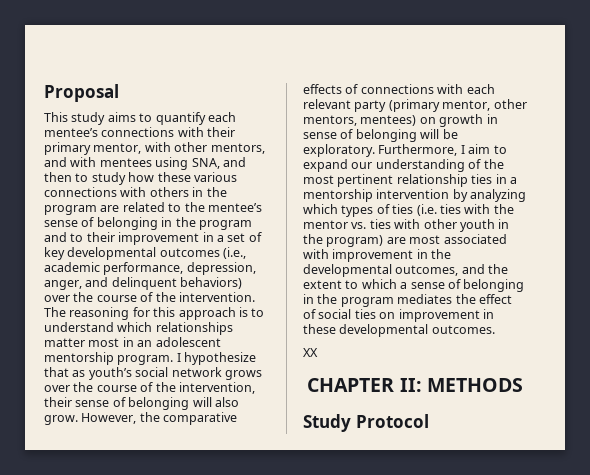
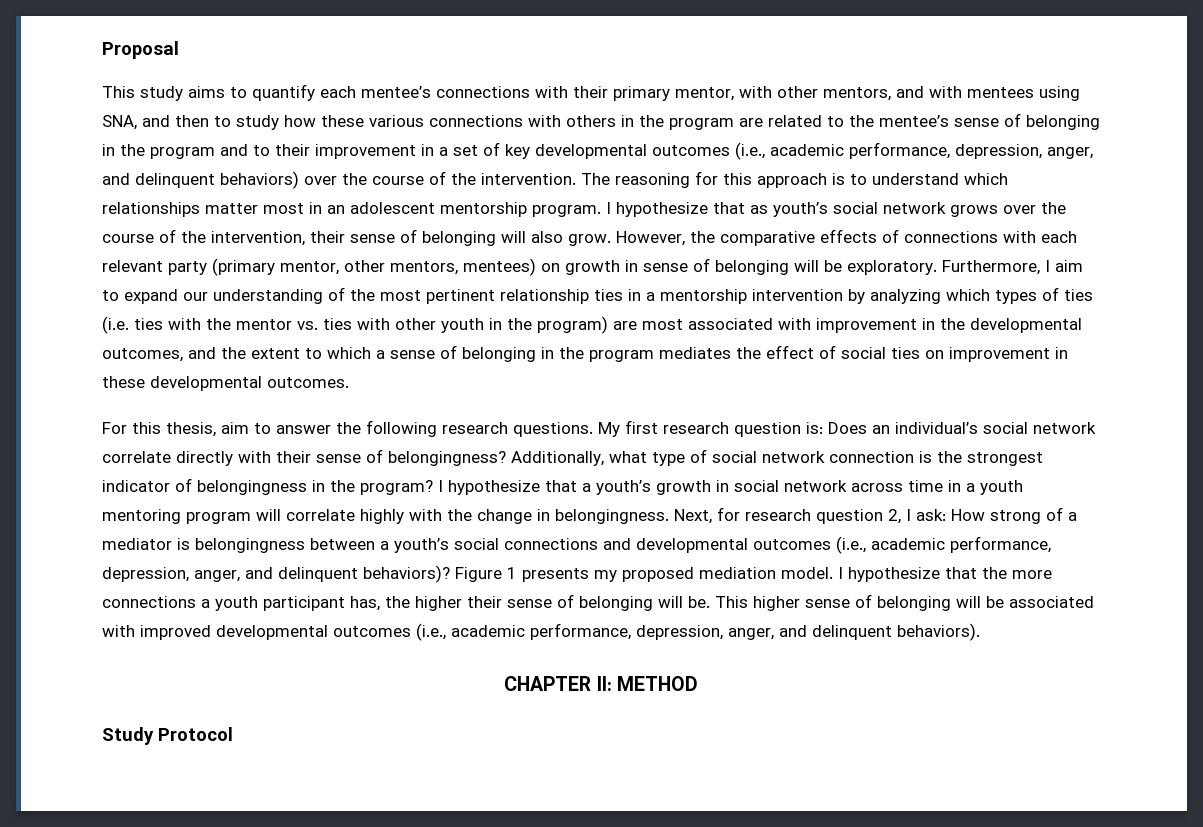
- XX
+ For this thesis, aim to answer the following research questions. My first research question is: Does an individual’s social network correlate directly with their sense of belongingness? Additionally, what type of social network connection is the strongest indicator of belongingness in the program? I hypothesize that a youth’s growth in social network across time in a youth mentoring program will correlate highly with the change in belongingness. Next, for research question 2, I ask: How strong of a mediator is belongingness between a youth’s social connections and developmental outcomes (i.e., academic performance, depression, anger, and delinquent behaviors)? Figure 1 presents my proposed mediation model. I hypothesize that the more connections a youth participant has, the higher their sense of belonging will be. This higher sense of belonging will be associated with improved developmental outcomes (i.e., academic performance, depression, anger, and delinquent behaviors).
- CHAPTER II: METHODS
+ CHAPTER II: METHOD

